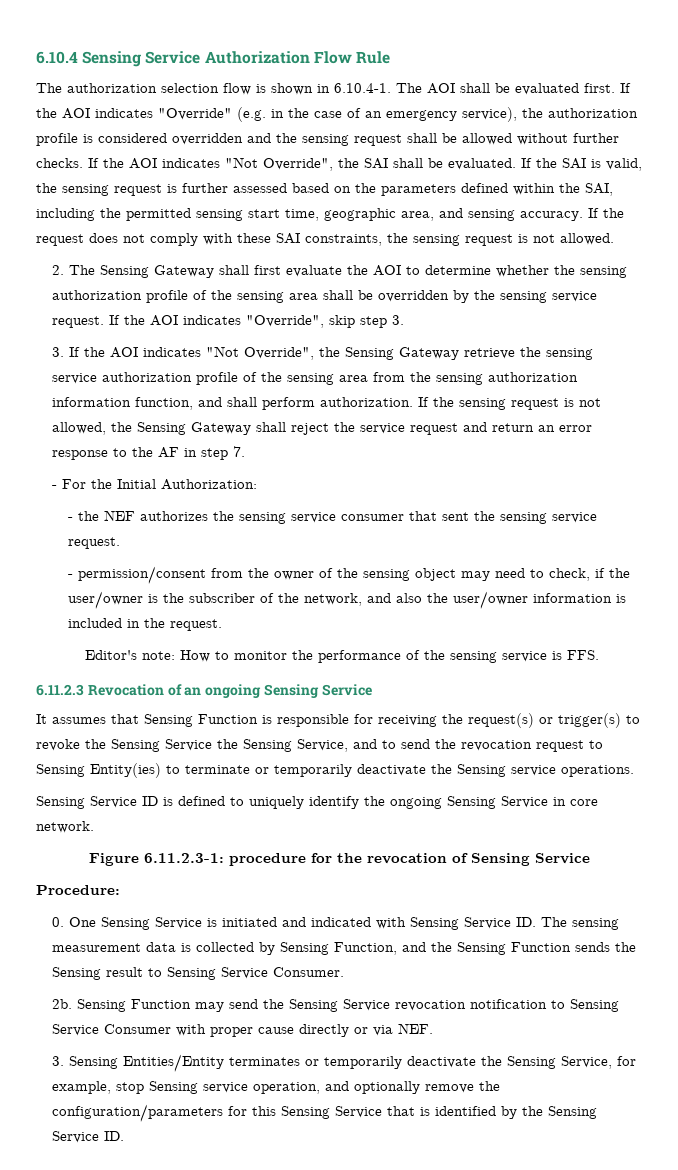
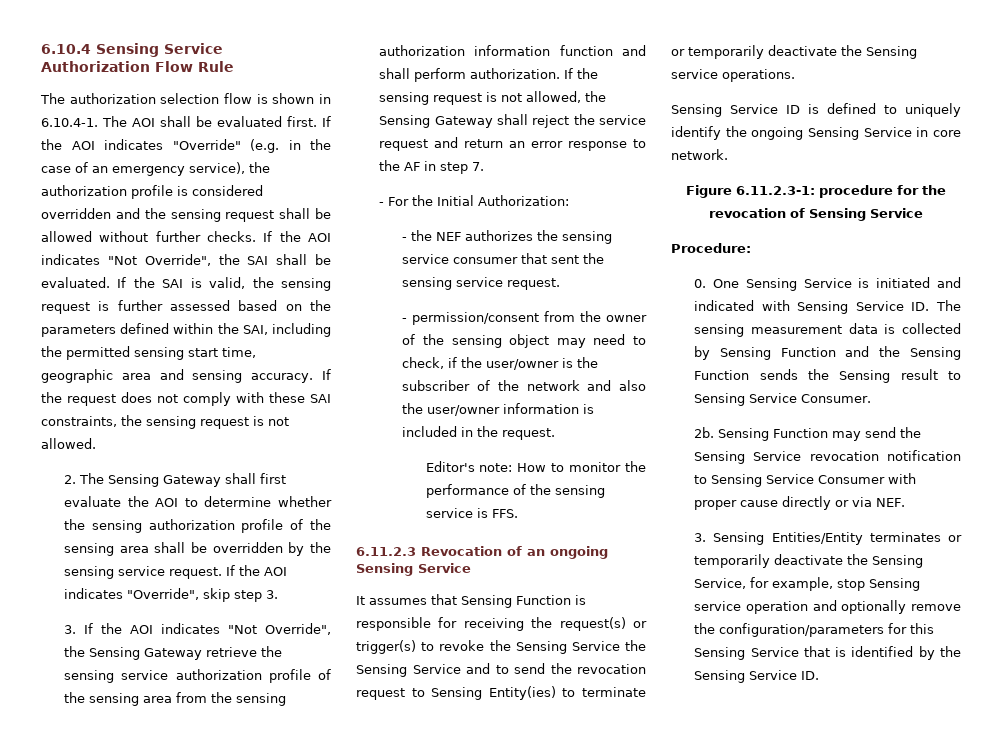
- If the SAI is valid, the sensing request is further assessed based on the parameters defined within the SAI, including the permitted sensing start time, geographic area, and sensing accuracy.
+ If the SAI is valid, the sensing request is further assessed based on the parameters defined within the SAI, including the permitted sensing start time, geographic area and sensing accuracy.
- 3. If the AOI indicates "Not Override", the Sensing Gateway retrieve the sensing service authorization profile of the sensing area from the sensing authorization information function, and shall perform authorization.
+ 3. If the AOI indicates "Not Override", the Sensing Gateway retrieve the sensing service authorization profile of the sensing area from the sensing authorization information function and shall perform authorization.
- - permission/consent from the owner of the sensing object may need to check, if the user/owner is the subscriber of the network, and also the user/owner information is included in the request.
+ - permission/consent from the owner of the sensing object may need to check, if the user/owner is the subscriber of the network and also the user/owner information is included in the request.
- It assumes that Sensing Function is responsible for receiving the request(s) or trigger(s) to revoke the Sensing Service the Sensing Service, and to send the revocation request to Sensing Entity(ies) to terminate or temporarily deactivate the Sensing service operations.
+ It assumes that Sensing Function is responsible for receiving the request(s) or trigger(s) to revoke the Sensing Service the Sensing Service and to send the revocation request to Sensing Entity(ies) to terminate or temporarily deactivate the Sensing service operations.
- 0. One Sensing Service is initiated and indicated with Sensing Service ID. The sensing measurement data is collected by Sensing Function, and the Sensing Function sends the Sensing result to Sensing Service Consumer.
+ 0. One Sensing Service is initiated and indicated with Sensing Service ID. The sensing measurement data is collected by Sensing Function and the Sensing Function sends the Sensing result to Sensing Service Consumer.
- 3. Sensing Entities/Entity terminates or temporarily deactivate the Sensing Service, for example, stop Sensing service operation, and optionally remove the configuration/parameters for this Sensing Service that is identified by the Sensing Service ID.
+ 3. Sensing Entities/Entity terminates or temporarily deactivate the Sensing Service, for example, stop Sensing service operation and optionally remove the configuration/parameters for this Sensing Service that is identified by the Sensing Service ID.

